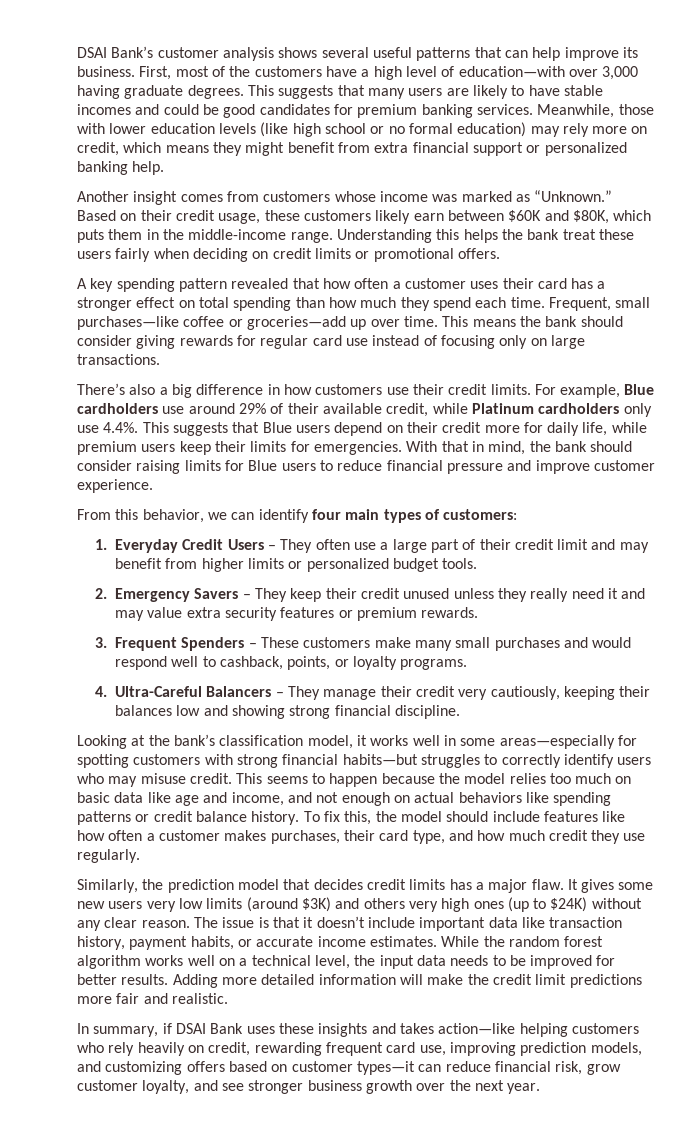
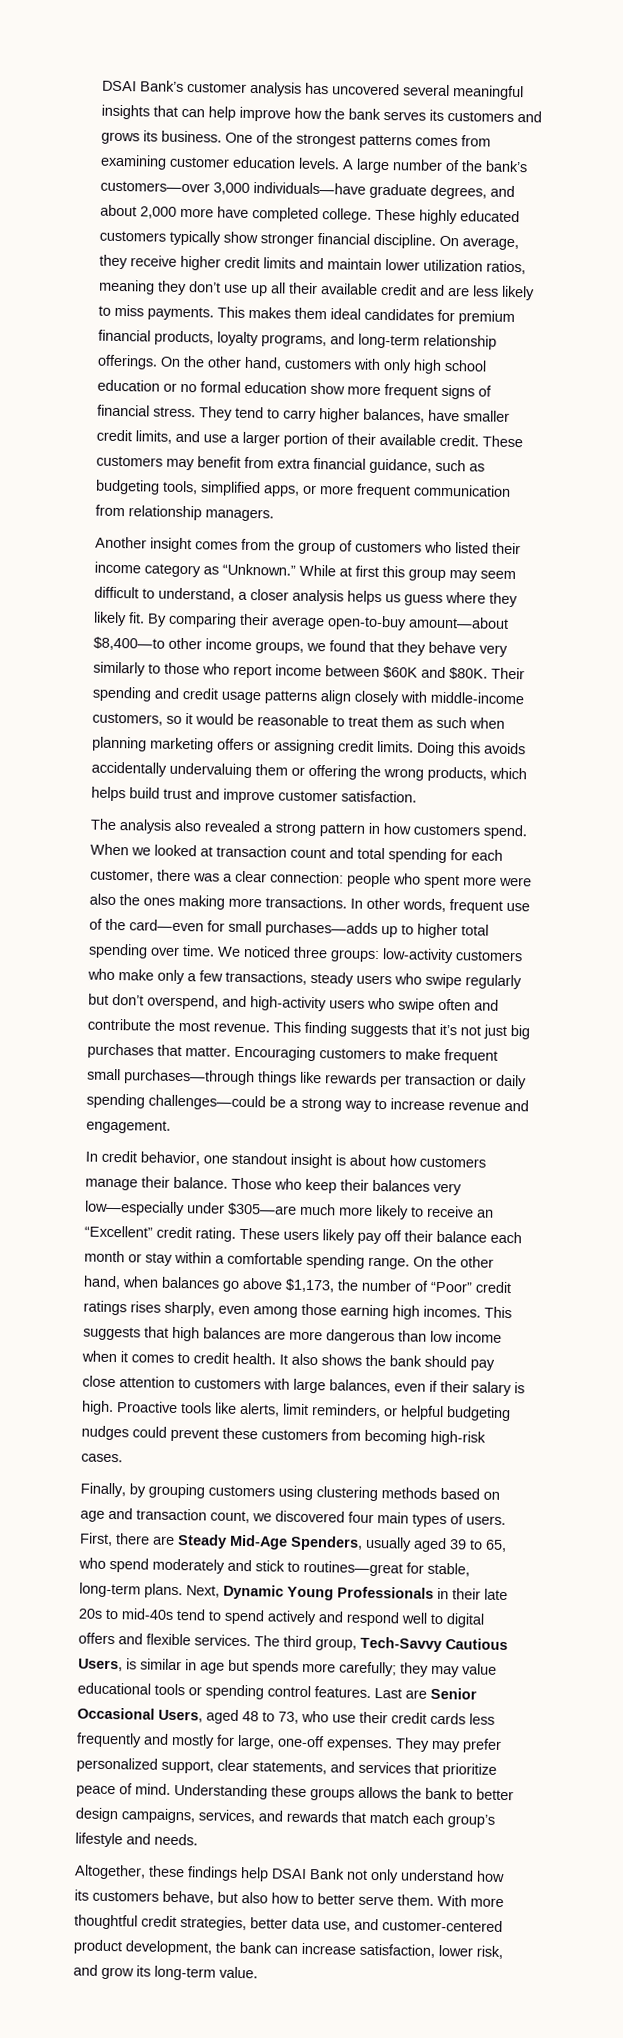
- DSAI Bank’s customer analysis shows several useful patterns that can help improve its business. First, most of the customers have a high level of education—with over 3,000 having graduate degrees. This suggests that many users are likely to have stable incomes and could be good candidates for premium banking services. Meanwhile, those with lower education levels (like high school or no formal education) may rely more on credit, which means they might benefit from extra financial support or personalized banking help.
- Another insight comes from customers whose income was marked as “Unknown.” Based on their credit usage, these customers likely earn between $60K and $80K, which puts them in the middle-income range. Understanding this helps the bank treat these users fairly when deciding on credit limits or promotional offers.
- A key spending pattern revealed that how often a customer uses their card has a stronger effect on total spending than how much they spend each time. Frequent, small purchases—like coffee or groceries—add up over time. This means the bank should consider giving rewards for regular card use instead of focusing only on large transactions.
- There’s also a big difference in how customers use their credit limits. For example, Blue cardholders use around 29% of their available credit, while Platinum cardholders only use 4.4%. This suggests that Blue users depend on their credit more for daily life, while premium users keep their limits for emergencies. With that in mind, the bank should consider raising limits for Blue users to reduce financial pressure and improve customer experience.
- From this behavior, we can identify four main types of customers:
- 1. Everyday Credit Users – They often use a large part of their credit limit and may benefit from higher limits or personalized budget tools.
- 2. Emergency Savers – They keep their credit unused unless they really need it and may value extra security features or premium rewards.
- 3. Frequent Spenders – These customers make many small purchases and would respond well to cashback, points, or loyalty programs.
- 4. Ultra-Careful Balancers – They manage their credit very cautiously, keeping their balances low and showing strong financial discipline.
- Looking at the bank’s classification model, it works well in some areas—especially for spotting customers with strong financial habits—but struggles to correctly identify users who may misuse credit. This seems to happen because the model relies too much on basic data like age and income, and not enough on actual behaviors like spending patterns or credit balance history. To fix this, the model should include features like how often a customer makes purchases, their card type, and how much credit they use regularly.
- Similarly, the prediction model that decides credit limits has a major flaw. It gives some new users very low limits (around $3K) and others very high ones (up to $24K) without any clear reason. The issue is that it doesn’t include important data like transaction history, payment habits, or accurate income estimates. While the random forest algorithm works well on a technical level, the input data needs to be improved for better results. Adding more detailed information will make the credit limit predictions more fair and realistic.
- In summary, if DSAI Bank uses these insights and takes action—like helping customers who rely heavily on credit, rewarding frequent card use, improving prediction models, and customizing offers based on customer types—it can reduce financial risk, grow customer loyalty, and see stronger business growth over the next year.
+ DSAI Bank’s customer analysis has uncovered several meaningful insights that can help improve how the bank serves its customers and grows its business. One of the strongest patterns comes from examining customer education levels. A large number of the bank’s customers—over 3,000 individuals—have graduate degrees, and about 2,000 more have completed college. These highly educated customers typically show stronger financial discipline. On average, they receive higher credit limits and maintain lower utilization ratios, meaning they don’t use up all their available credit and are less likely to miss payments. This makes them ideal candidates for premium financial products, loyalty programs, and long-term relationship offerings. On the other hand, customers with only high school education or no formal education show more frequent signs of financial stress. They tend to carry higher balances, have smaller credit limits, and use a larger portion of their available credit. These customers may benefit from extra financial guidance, such as budgeting tools, simplified apps, or more frequent communication from relationship managers.
+ Another insight comes from the group of customers who listed their income category as “Unknown.” While at first this group may seem difficult to understand, a closer analysis helps us guess where they likely fit. By comparing their average open-to-buy amount—about $8,400—to other income groups, we found that they behave very similarly to those who report income between $60K and $80K. Their spending and credit usage patterns align closely with middle-income customers, so it would be reasonable to treat them as such when planning marketing offers or assigning credit limits. Doing this avoids accidentally undervaluing them or offering the wrong products, which helps build trust and improve customer satisfaction.
+ The analysis also revealed a strong pattern in how customers spend. When we looked at transaction count and total spending for each customer, there was a clear connection: people who spent more were also the ones making more transactions. In other words, frequent use of the card—even for small purchases—adds up to higher total spending over time. We noticed three groups: low-activity customers who make only a few transactions, steady users who swipe regularly but don’t overspend, and high-activity users who swipe often and contribute the most revenue. This finding suggests that it’s not just big purchases that matter. Encouraging customers to make frequent small purchases—through things like rewards per transaction or daily spending challenges—could be a strong way to increase revenue and engagement.
+ In credit behavior, one standout insight is about how customers manage their balance. Those who keep their balances very low—especially under $305—are much more likely to receive an “Excellent” credit rating. These users likely pay off their balance each month or stay within a comfortable spending range. On the other hand, when balances go above $1,173, the number of “Poor” credit ratings rises sharply, even among those earning high incomes. This suggests that high balances are more dangerous than low income when it comes to credit health. It also shows the bank should pay close attention to customers with large balances, even if their salary is high. Proactive tools like alerts, limit reminders, or helpful budgeting nudges could prevent these customers from becoming high-risk cases.
+ Finally, by grouping customers using clustering methods based on age and transaction count, we discovered four main types of users. First, there are Steady Mid-Age Spenders, usually aged 39 to 65, who spend moderately and stick to routines—great for stable, long-term plans. Next, Dynamic Young Professionals in their late 20s to mid-40s tend to spend actively and respond well to digital offers and flexible services. The third group, Tech-Savvy Cautious Users, is similar in age but spends more carefully; they may value educational tools or spending control features. Last are Senior Occasional Users, aged 48 to 73, who use their credit cards less frequently and mostly for large, one-off expenses. They may prefer personalized support, clear statements, and services that prioritize peace of mind. Understanding these groups allows the bank to better design campaigns, services, and rewards that match each group’s lifestyle and needs.
+ Altogether, these findings help DSAI Bank not only understand how its customers behave, but also how to better serve them. With more thoughtful credit strategies, better data use, and customer-centered product development, the bank can increase satisfaction, lower risk, and grow its long-term value.

